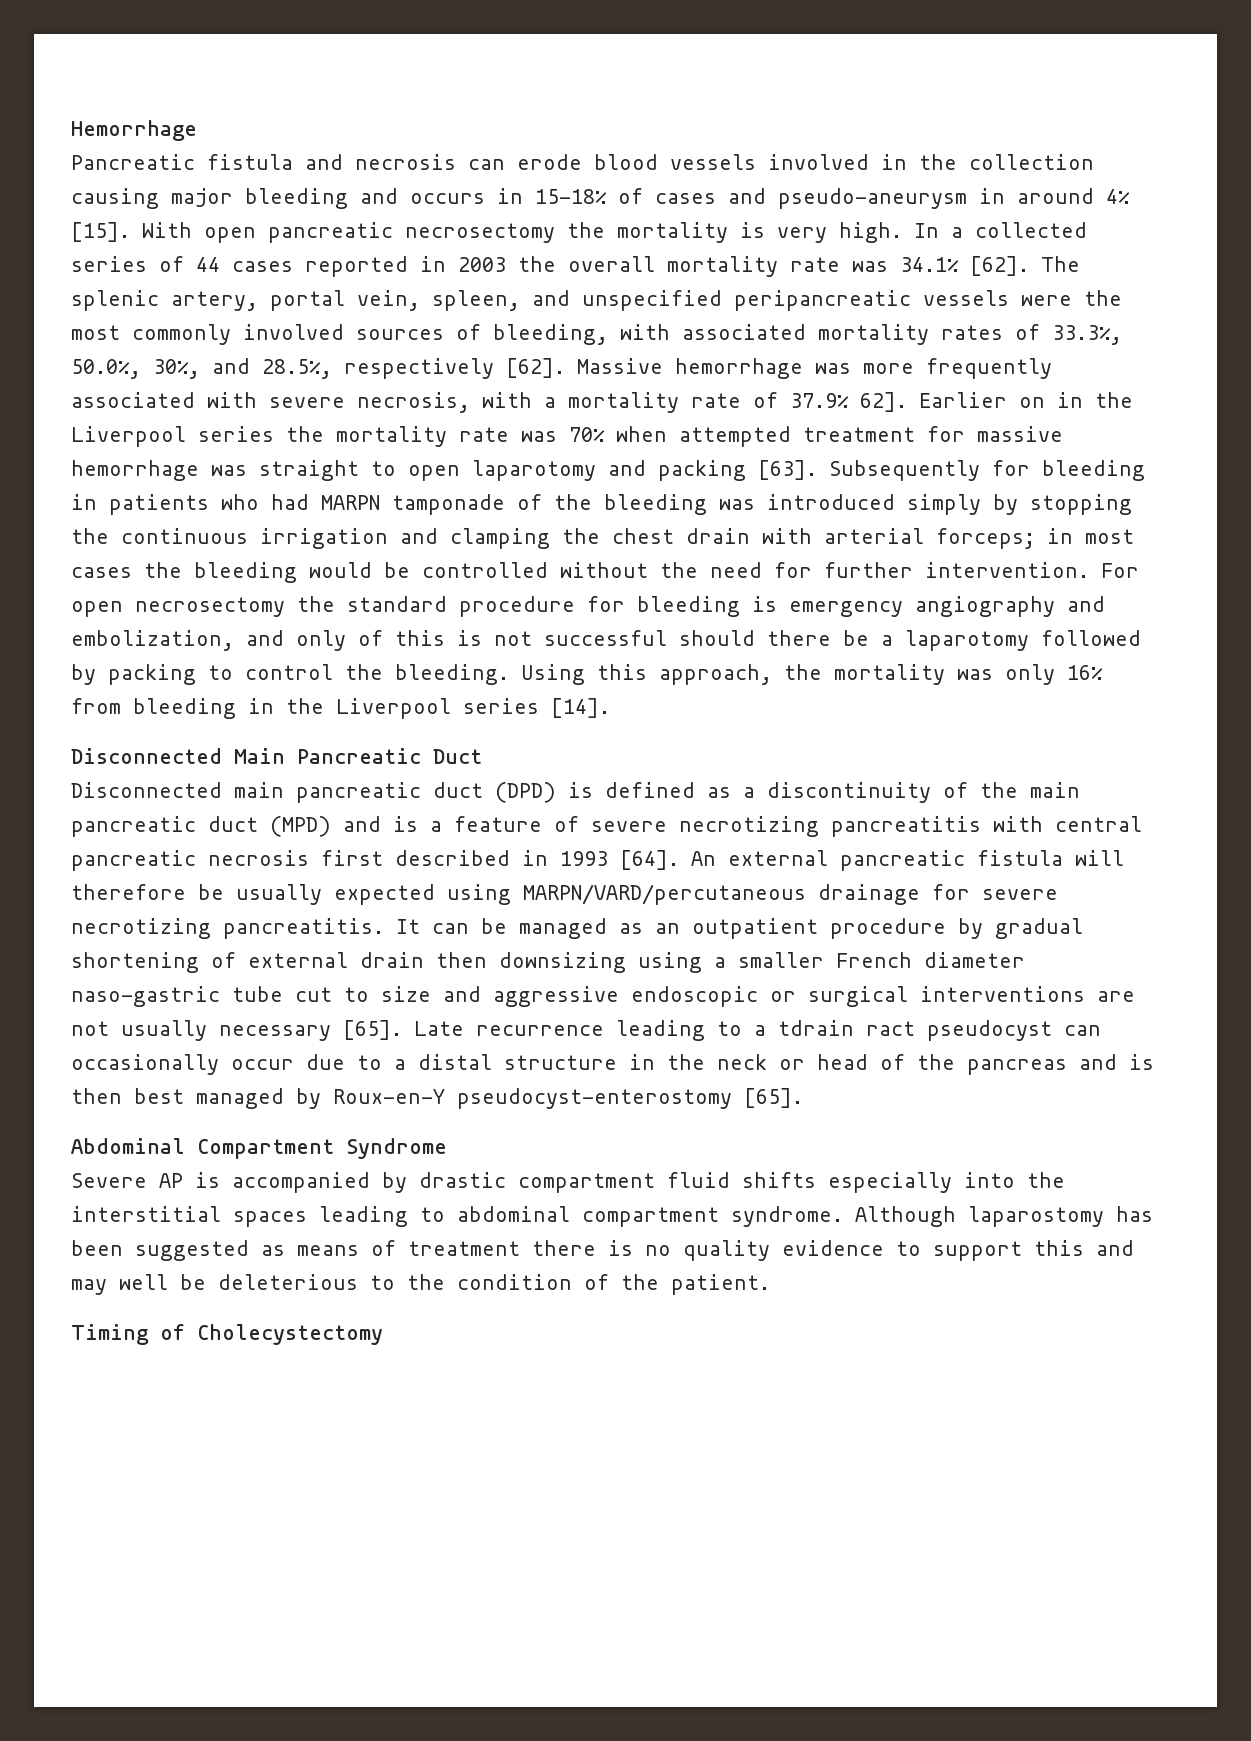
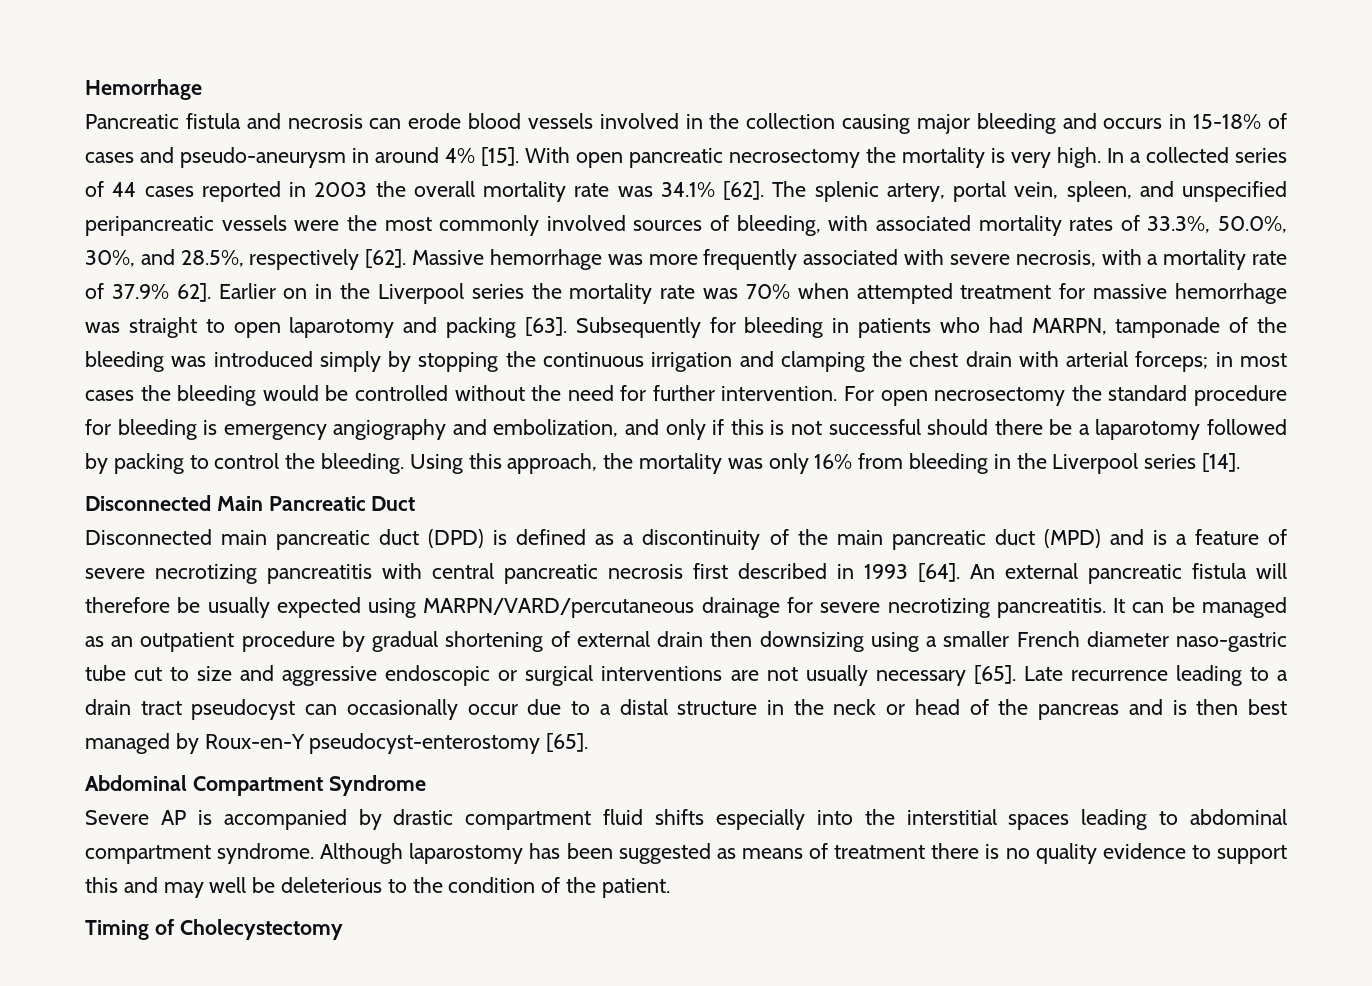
- Subsequently for bleeding in patients who had MARPN tamponade of the bleeding was introduced simply by stopping the continuous irrigation and clamping the chest drain with arterial forceps; in most cases the bleeding would be controlled without the need for further intervention.
+ Subsequently for bleeding in patients who had MARPN, tamponade of the bleeding was introduced simply by stopping the continuous irrigation and clamping the chest drain with arterial forceps; in most cases the bleeding would be controlled without the need for further intervention.
- For open necrosectomy the standard procedure for bleeding is emergency angiography and embolization, and only of this is not successful should there be a laparotomy followed by packing to control the bleeding.
+ For open necrosectomy the standard procedure for bleeding is emergency angiography and embolization, and only if this is not successful should there be a laparotomy followed by packing to control the bleeding.
- Late recurrence leading to a tdrain ract pseudocyst can occasionally occur due to a distal structure in the neck or head of the pancreas and is then best managed by Roux-en-Y pseudocyst-enterostomy [65].
+ Late recurrence leading to a drain tract pseudocyst can occasionally occur due to a distal structure in the neck or head of the pancreas and is then best managed by Roux-en-Y pseudocyst-enterostomy [65].

